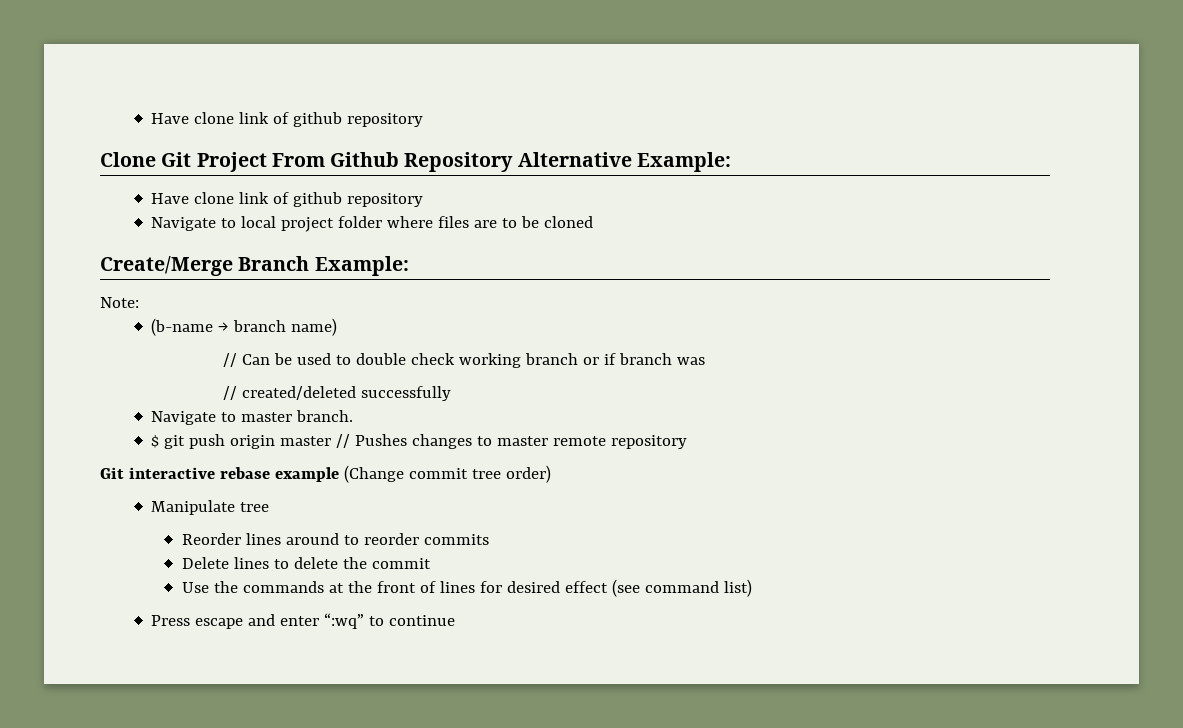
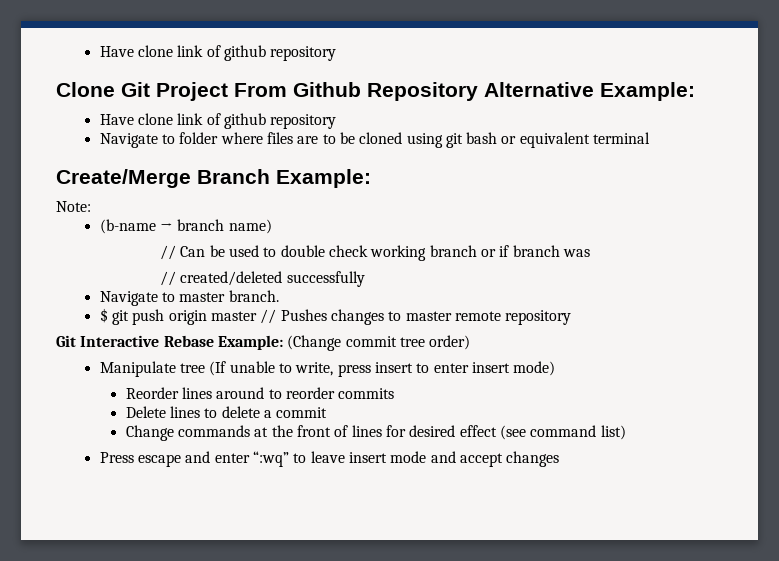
- Navigate to local project folder where files are to be cloned
+ Navigate to folder where files are to be cloned using git bash or equivalent terminal
- Git interactive rebase example (Change commit tree order)
+ Git Interactive Rebase Example: (Change commit tree order)
- Manipulate tree
+ Manipulate tree (If unable to write, press insert to enter insert mode)
- Delete lines to delete the commit
+ Delete lines to delete a commit
- Use the commands at the front of lines for desired effect (see command list)
+ Change commands at the front of lines for desired effect (see command list)
- Press escape and enter “:wq” to continue
+ Press escape and enter “:wq” to leave insert mode and accept changes

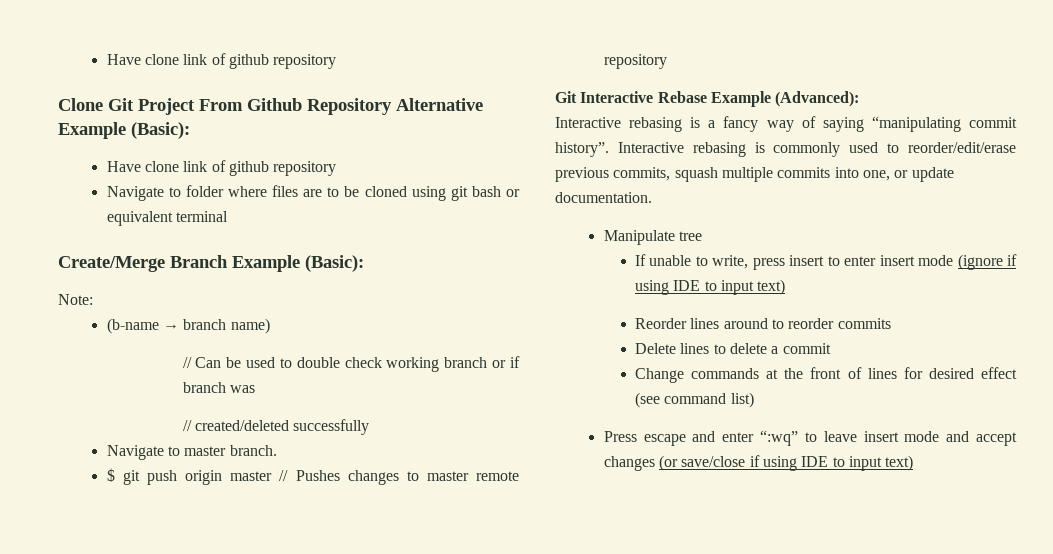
- Clone Git Project From Github Repository Alternative Example:
+ Clone Git Project From Github Repository Alternative Example (Basic):
- Create/Merge Branch Example:
+ Create/Merge Branch Example (Basic):
- Git Interactive Rebase Example: (Change commit tree order)
+ Git Interactive Rebase Example (Advanced):
+ Interactive rebasing is a fancy way of saying “manipulating commit history”. Interactive rebasing is commonly used to reorder/edit/erase previous commits, squash multiple commits into one, or update documentation.
- Manipulate tree (If unable to write, press insert to enter insert mode)
+ Manipulate tree
+ If unable to write, press insert to enter insert mode (ignore if using IDE to input text)
- Press escape and enter “:wq” to leave insert mode and accept changes
+ Press escape and enter “:wq” to leave insert mode and accept changes (or save/close if using IDE to input text)

